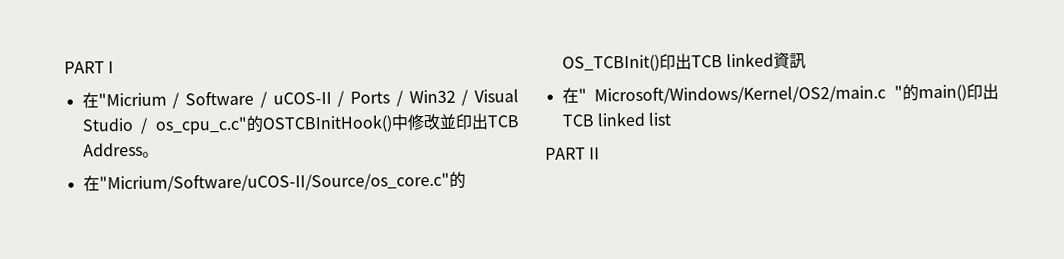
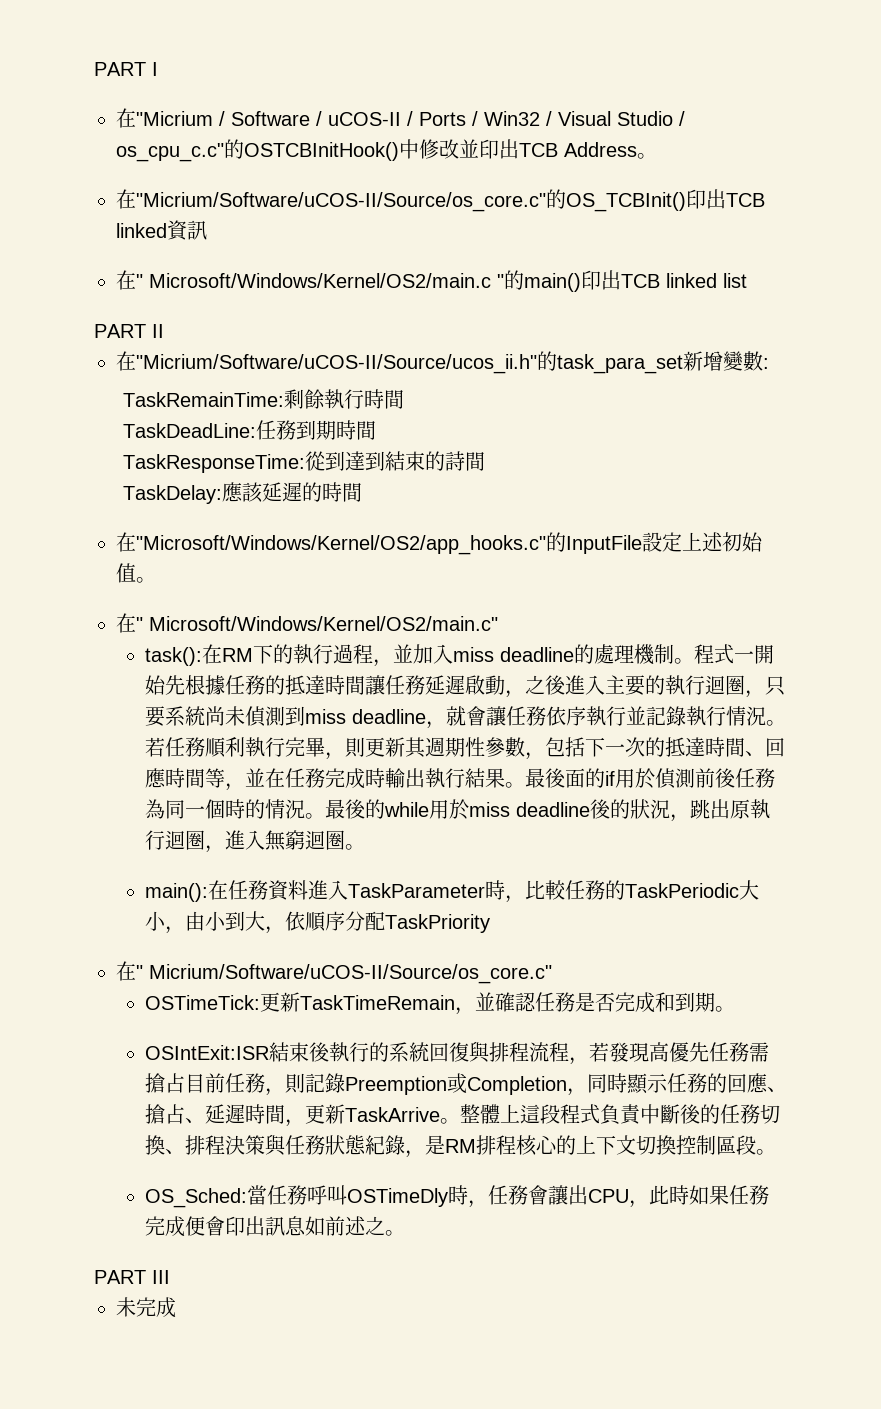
+ 在"Micrium/Software/uCOS-II/Source/ucos_ii.h"的task_para_set新增變數:
+ TaskRemainTime:剩餘執行時間
+ TaskDeadLine:任務到期時間
+ TaskResponseTime:從到達到結束的詩間
+ TaskDelay:應該延遲的時間
+ 在"Microsoft/Windows/Kernel/OS2/app_hooks.c"的InputFile設定上述初始值。
+ 在" Microsoft/Windows/Kernel/OS2/main.c"
+ task():在RM下的執行過程，並加入miss deadline的處理機制。程式一開始先根據任務的抵達時間讓任務延遲啟動，之後進入主要的執行迴圈，只要系統尚未偵測到miss deadline，就會讓任務依序執行並記錄執行情況。若任務順利執行完畢，則更新其週期性參數，包括下一次的抵達時間、回應時間等，並在任務完成時輸出執行結果。最後面的if用於偵測前後任務為同一個時的情況。最後的while用於miss deadline後的狀況，跳出原執行迴圈，進入無窮迴圈。
+ main():在任務資料進入TaskParameter時，比較任務的TaskPeriodic大小，由小到大，依順序分配TaskPriority
+ 在" Micrium/Software/uCOS-II/Source/os_core.c"
+ OSTimeTick:更新TaskTimeRemain，並確認任務是否完成和到期。
+ OSIntExit:ISR結束後執行的系統回復與排程流程，若發現高優先任務需搶占目前任務，則記錄Preemption或Completion，同時顯示任務的回應、搶占、延遲時間，更新TaskArrive。整體上這段程式負責中斷後的任務切換、排程決策與任務狀態紀錄，是RM排程核心的上下文切換控制區段。
+ OS_Sched:當任務呼叫OSTimeDly時，任務會讓出CPU，此時如果任務完成便會印出訊息如前述之。
+ PART III
+ 未完成

